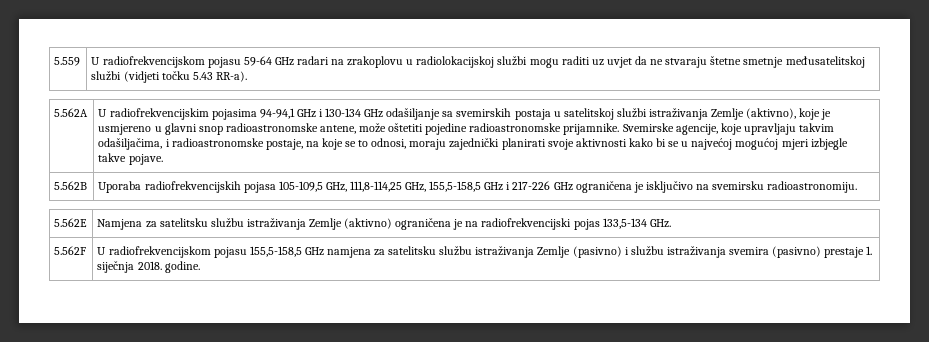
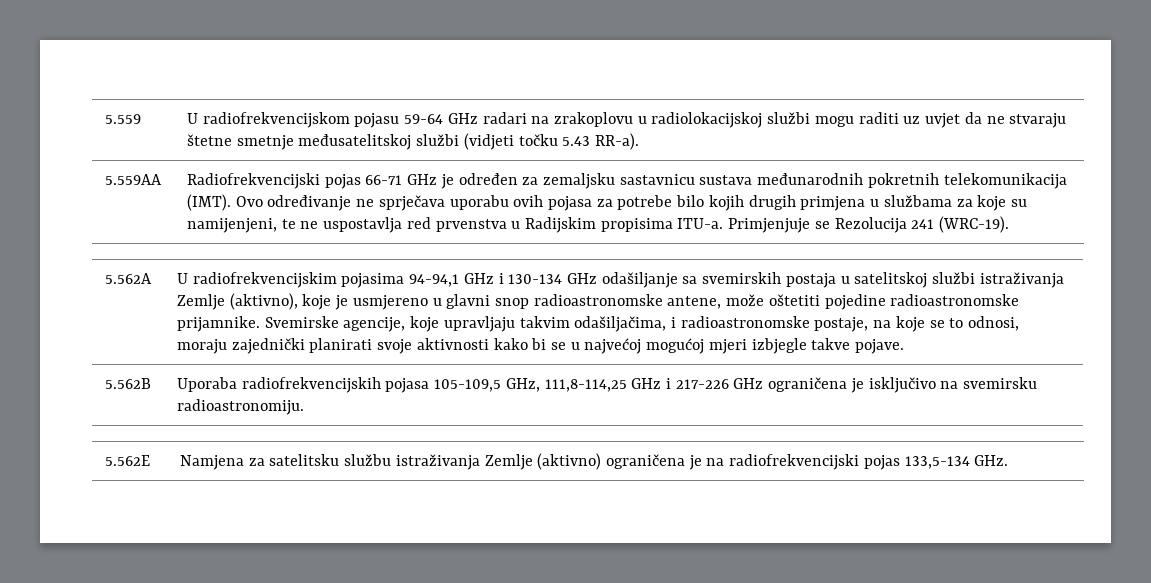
+ 5.559AA | Radiofrekvencijski pojas 66-71 GHz je određen za zemaljsku sastavnicu sustava međunarodnih pokretnih telekomunikacija (IMT). Ovo određivanje ne sprječava uporabu ovih pojasa za potrebe bilo kojih drugih primjena u službama za koje su namijenjeni, te ne uspostavlja red prvenstva u Radijskim propisima ITU-a. Primjenjuje se Rezolucija 241 (WRC-19).
- 5.562B | Uporaba radiofrekvencijskih pojasa 105-109,5 GHz, 111,8-114,25 GHz, 155,5-158,5 GHz i 217-226 GHz ograničena je isključivo na svemirsku radioastronomiju.
+ 5.562B | Uporaba radiofrekvencijskih pojasa 105-109,5 GHz, 111,8-114,25 GHz i 217-226 GHz ograničena je isključivo na svemirsku radioastronomiju.
- 5.562F | U radiofrekvencijskom pojasu 155,5-158,5 GHz namjena za satelitsku službu istraživanja Zemlje (pasivno) i službu istraživanja svemira (pasivno) prestaje 1. siječnja 2018. godine.

